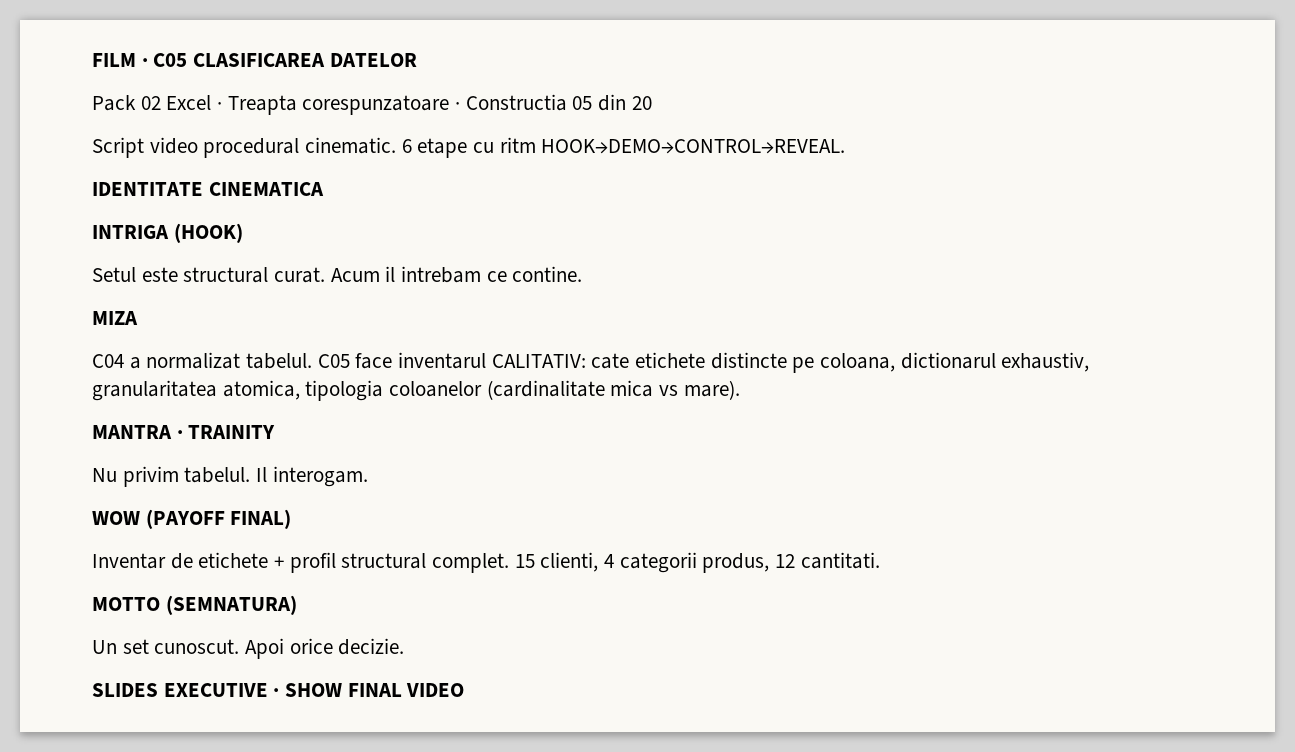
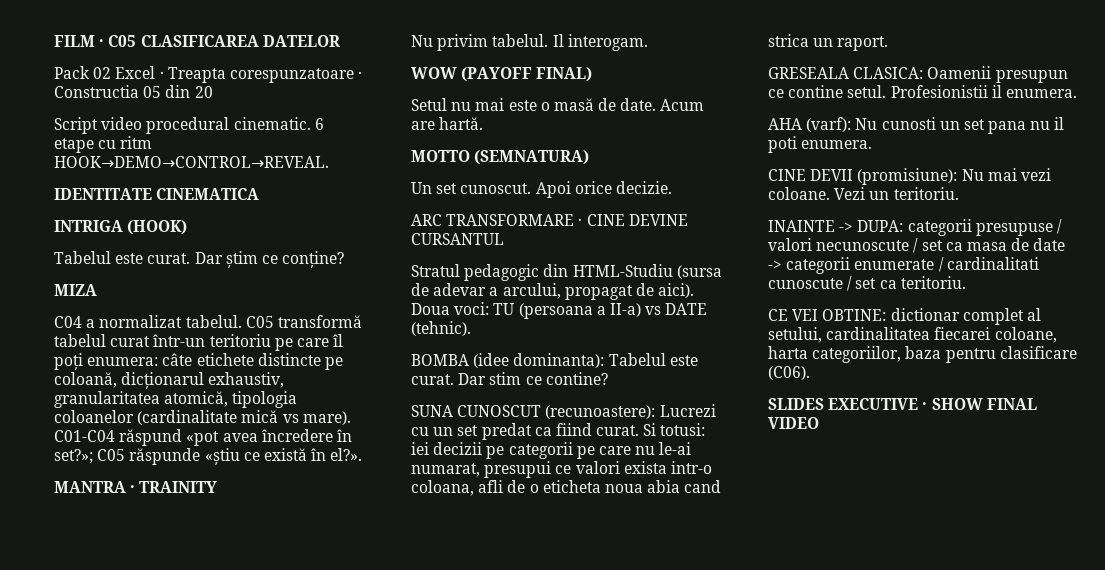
- Setul este structural curat. Acum il intrebam ce contine.
+ Tabelul este curat. Dar știm ce conține?
- C05 face inventarul CALITATIV: cate etichete distincte pe coloana, dictionarul exhaustiv, granularitatea atomica, tipologia coloanelor (cardinalitate mica vs mare).
+ C05 transformă tabelul curat într-un teritoriu pe care îl poți enumera: câte etichete distincte pe coloană, dicționarul exhaustiv, granularitatea atomică, tipologia coloanelor (cardinalitate mică vs mare). C01-C04 răspund «pot avea încredere în set?»; C05 răspunde «știu ce există în el?».
- Inventar de etichete + profil structural complet. 15 clienti, 4 categorii produs, 12 cantitati.
+ Setul nu mai este o masă de date. Acum are hartă.
+ ARC TRANSFORMARE · CINE DEVINE CURSANTUL
+ Stratul pedagogic din HTML-Studiu (sursa de adevar a arcului, propagat de aici). Doua voci: TU (persoana a II-a) vs DATE (tehnic).
+ BOMBA (idee dominanta): Tabelul este curat. Dar stim ce contine?
+ SUNA CUNOSCUT (recunoastere): Lucrezi cu un set predat ca fiind curat. Si totusi: iei decizii pe categorii pe care nu le-ai numarat, presupui ce valori exista intr-o coloana, afli de o eticheta noua abia cand strica un raport.
+ GRESEALA CLASICA: Oamenii presupun ce contine setul. Profesionistii il enumera.
+ AHA (varf): Nu cunosti un set pana nu il poti enumera.
+ CINE DEVII (promisiune): Nu mai vezi coloane. Vezi un teritoriu.
+ INAINTE -> DUPA: categorii presupuse / valori necunoscute / set ca masa de date -> categorii enumerate / cardinalitati cunoscute / set ca teritoriu.
+ CE VEI OBTINE: dictionar complet al setului, cardinalitatea fiecarei coloane, harta categoriilor, baza pentru clasificare (C06).

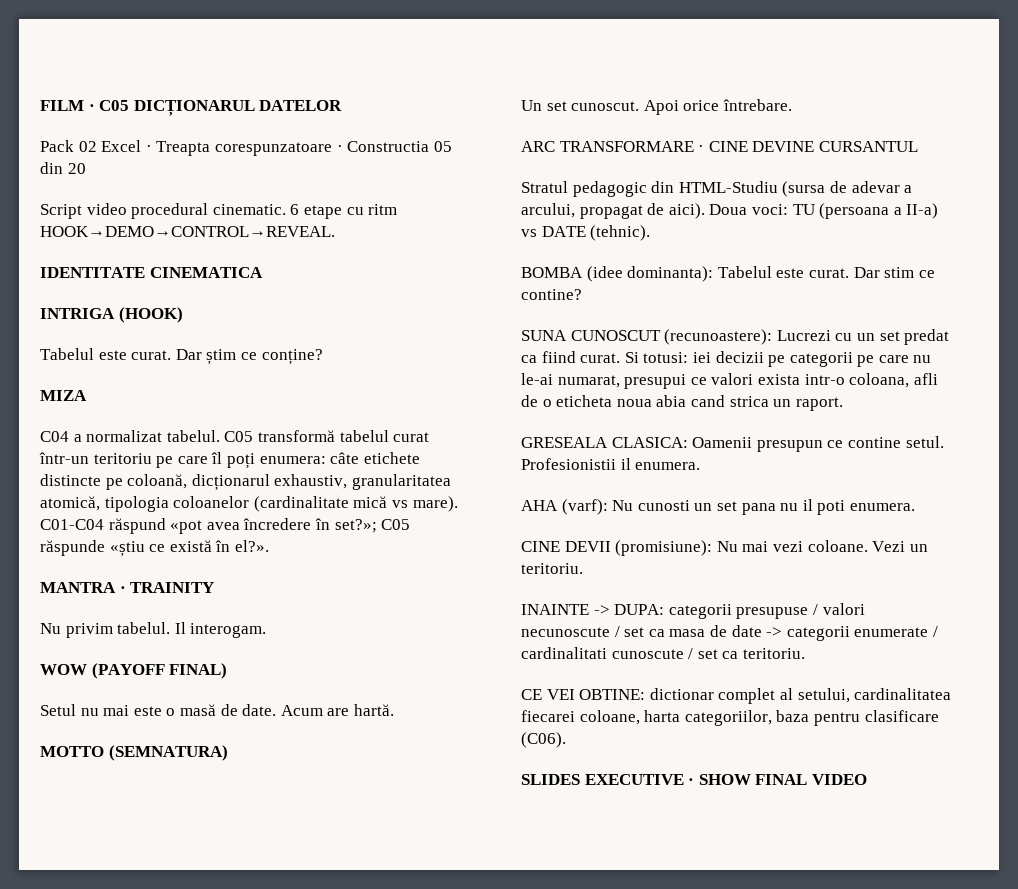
- FILM · C05 CLASIFICAREA DATELOR
+ FILM · C05 DICȚIONARUL DATELOR
- Apoi orice decizie.
+ Apoi orice întrebare.

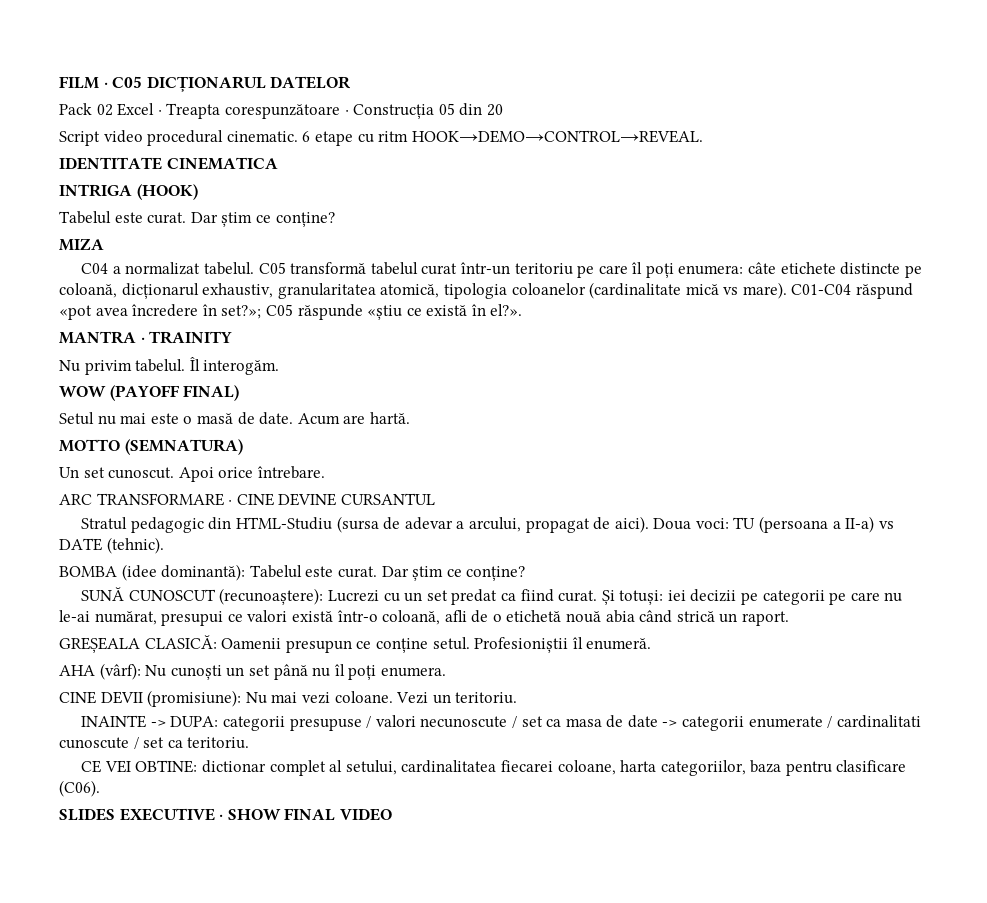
- Pack 02 Excel · Treapta corespunzatoare · Constructia 05 din 20
+ Pack 02 Excel · Treapta corespunzătoare · Construcția 05 din 20
- Il interogam.
+ Îl interogăm.
- BOMBA (idee dominanta): Tabelul este curat. Dar stim ce contine?
- SUNA CUNOSCUT (recunoastere): Lucrezi cu un set predat ca fiind curat.
+ BOMBA (idee dominantă): Tabelul este curat. Dar știm ce conține?
+ SUNĂ CUNOSCUT (recunoaștere): Lucrezi cu un set predat ca fiind curat.
- Si totusi: iei decizii pe categorii pe care nu le-ai numarat, presupui ce valori exista intr-o coloana, afli de o eticheta noua abia cand strica un raport.
+ Și totuși: iei decizii pe categorii pe care nu le-ai numărat, presupui ce valori există într-o coloană, afli de o etichetă nouă abia când strică un raport.
- GRESEALA CLASICA: Oamenii presupun ce contine setul. Profesionistii il enumera.
- AHA (varf): Nu cunosti un set pana nu il poti enumera.
+ GREȘEALA CLASICĂ: Oamenii presupun ce conține setul. Profesioniștii îl enumeră.
+ AHA (vârf): Nu cunoști un set până nu îl poți enumera.

